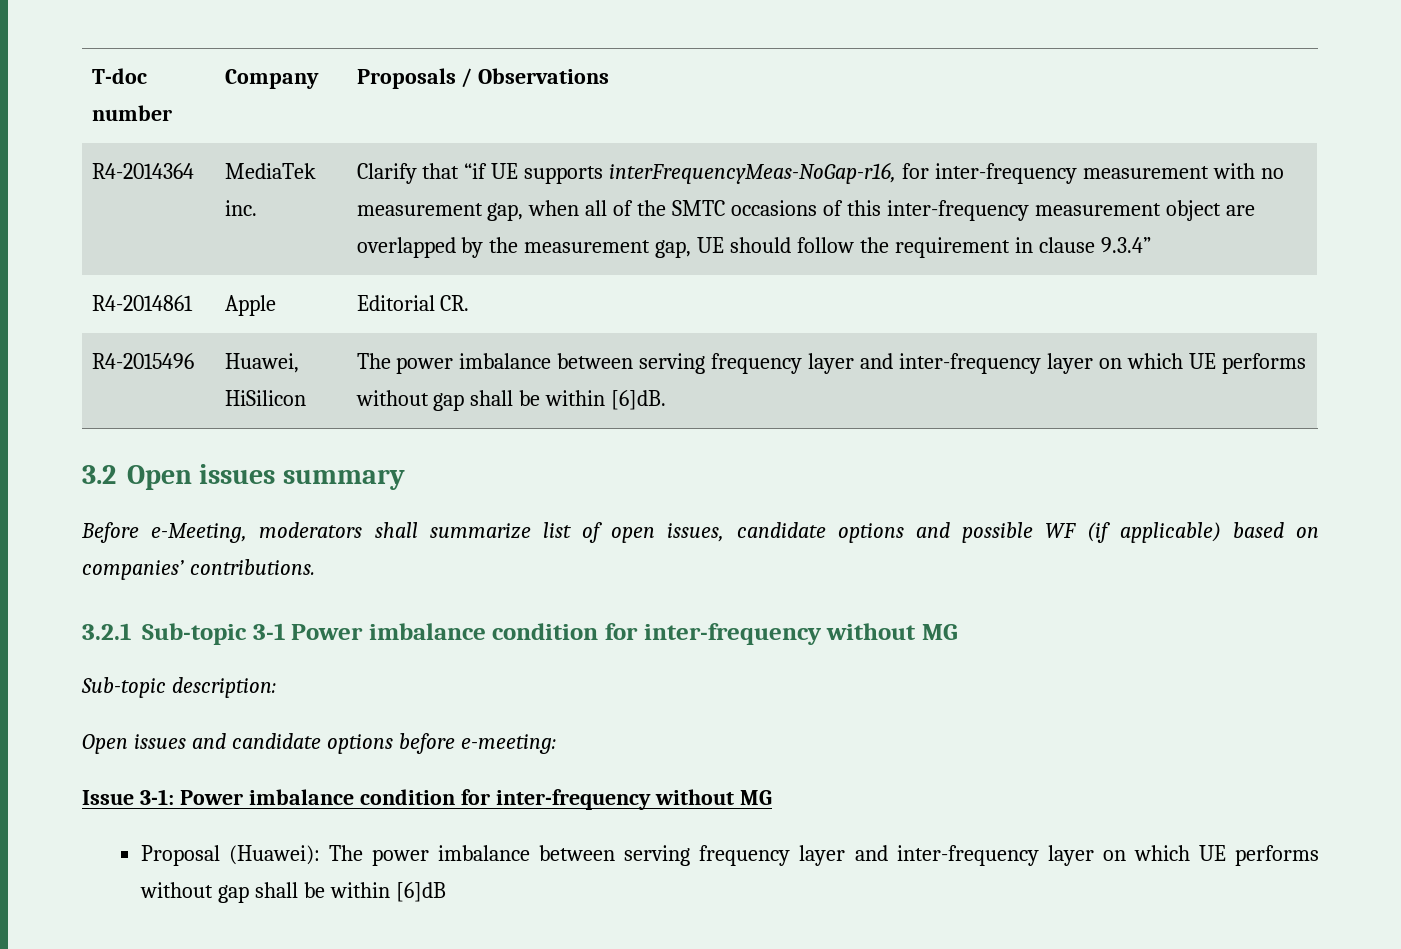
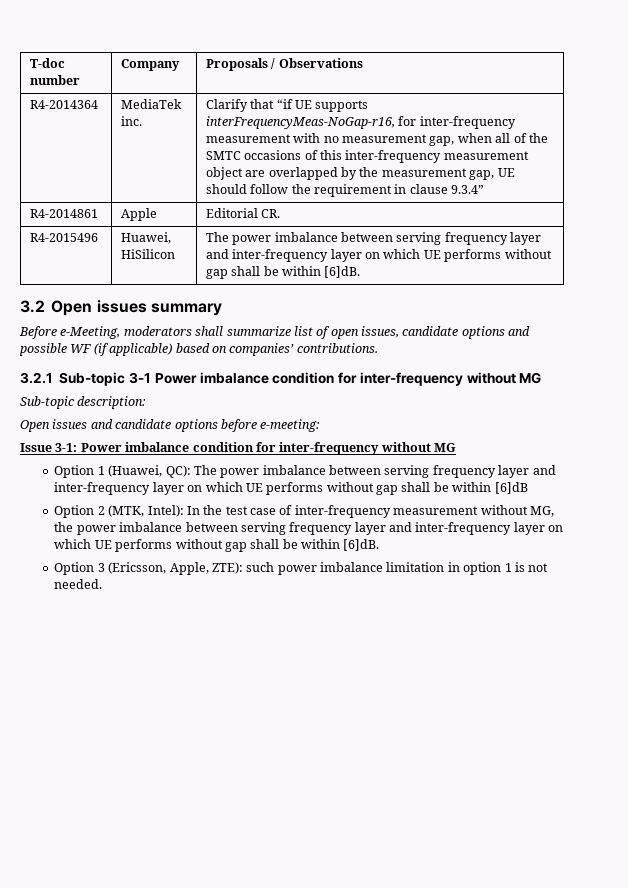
- Proposal (Huawei): The power imbalance between serving frequency layer and inter-frequency layer on which UE performs without gap shall be within [6]dB
+ Option 1 (Huawei, QC): The power imbalance between serving frequency layer and inter-frequency layer on which UE performs without gap shall be within [6]dB
+ Option 2 (MTK, Intel): In the test case of inter-frequency measurement without MG, the power imbalance between serving frequency layer and inter-frequency layer on which UE performs without gap shall be within [6]dB.
+ Option 3 (Ericsson, Apple, ZTE): such power imbalance limitation in option 1 is not needed.

